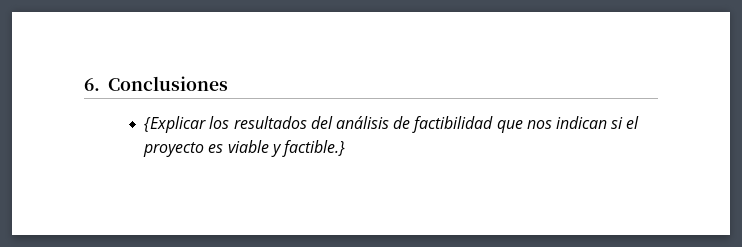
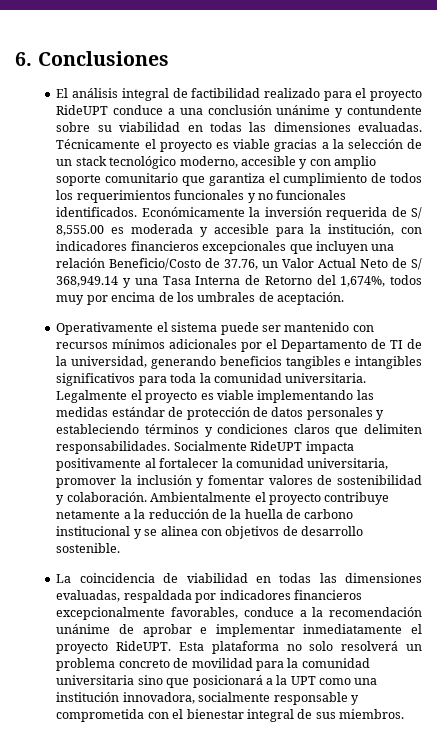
- {Explicar los resultados del análisis de factibilidad que nos indican si el proyecto es viable y factible.}
+ El análisis integral de factibilidad realizado para el proyecto RideUPT conduce a una conclusión unánime y contundente sobre su viabilidad en todas las dimensiones evaluadas. Técnicamente el proyecto es viable gracias a la selección de un stack tecnológico moderno, accesible y con amplio soporte comunitario que garantiza el cumplimiento de todos los requerimientos funcionales y no funcionales identificados. Económicamente la inversión requerida de S/ 8,555.00 es moderada y accesible para la institución, con indicadores financieros excepcionales que incluyen una relación Beneficio/Costo de 37.76, un Valor Actual Neto de S/ 368,949.14 y una Tasa Interna de Retorno del 1,674%, todos muy por encima de los umbrales de aceptación.
+ Operativamente el sistema puede ser mantenido con recursos mínimos adicionales por el Departamento de TI de la universidad, generando beneficios tangibles e intangibles significativos para toda la comunidad universitaria. Legalmente el proyecto es viable implementando las medidas estándar de protección de datos personales y estableciendo términos y condiciones claros que delimiten responsabilidades. Socialmente RideUPT impacta positivamente al fortalecer la comunidad universitaria, promover la inclusión y fomentar valores de sostenibilidad y colaboración. Ambientalmente el proyecto contribuye netamente a la reducción de la huella de carbono institucional y se alinea con objetivos de desarrollo sostenible.
+ La coincidencia de viabilidad en todas las dimensiones evaluadas, respaldada por indicadores financieros excepcionalmente favorables, conduce a la recomendación unánime de aprobar e implementar inmediatamente el proyecto RideUPT. Esta plataforma no solo resolverá un problema concreto de movilidad para la comunidad universitaria sino que posicionará a la UPT como una institución innovadora, socialmente responsable y comprometida con el bienestar integral de sus miembros.

